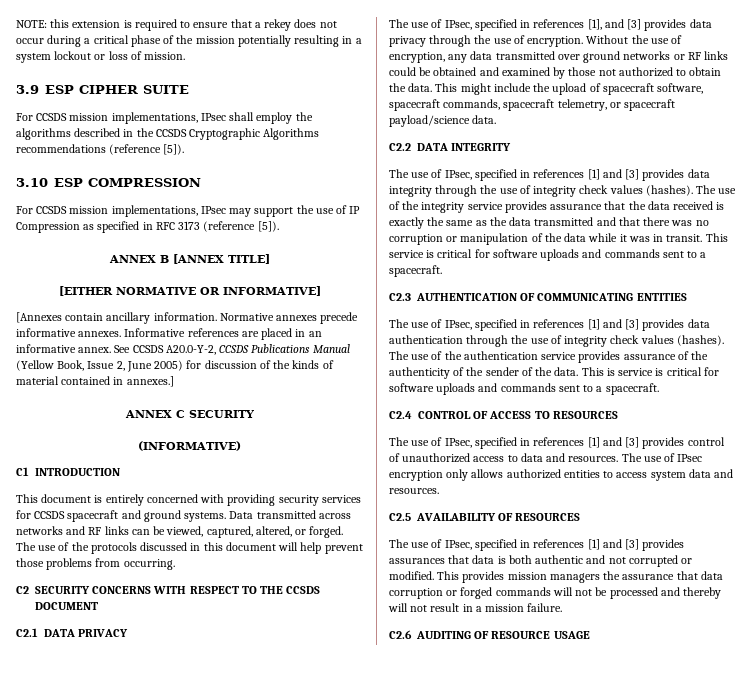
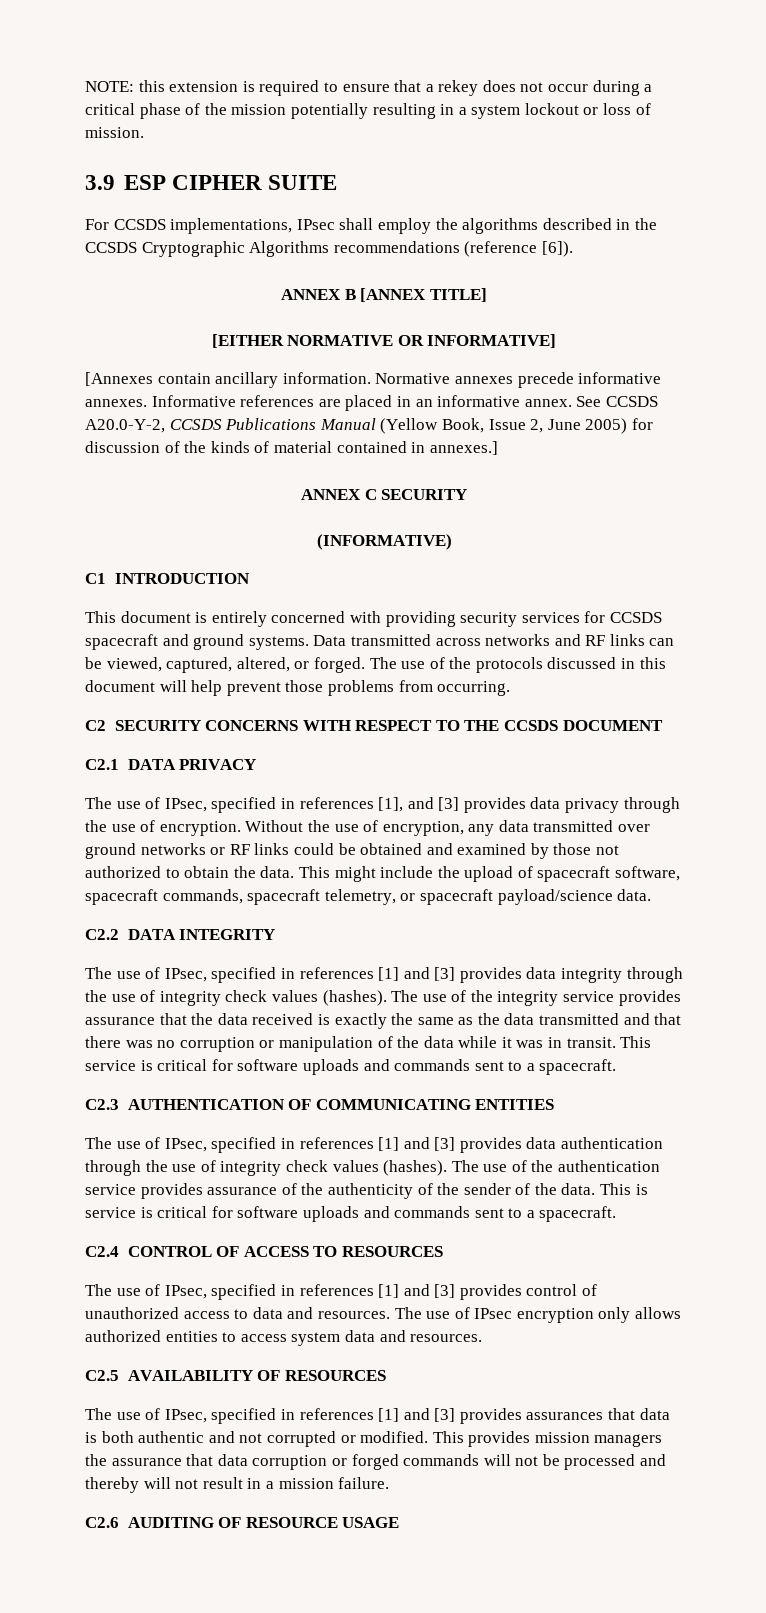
- For CCSDS mission implementations, IPsec shall employ the algorithms described in the CCSDS Cryptographic Algorithms recommendations (reference [5]).
- 3.10 ESP COMPRESSION
- For CCSDS mission implementations, IPsec may support the use of IP Compression as specified in RFC 3173 (reference [5]).
+ For CCSDS implementations, IPsec shall employ the algorithms described in the CCSDS Cryptographic Algorithms recommendations (reference [6]).

